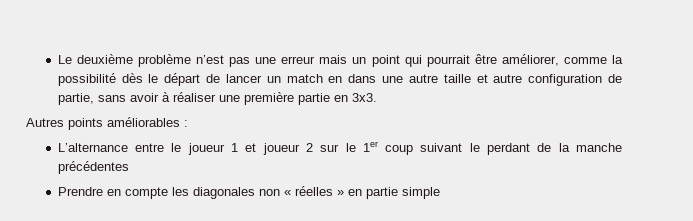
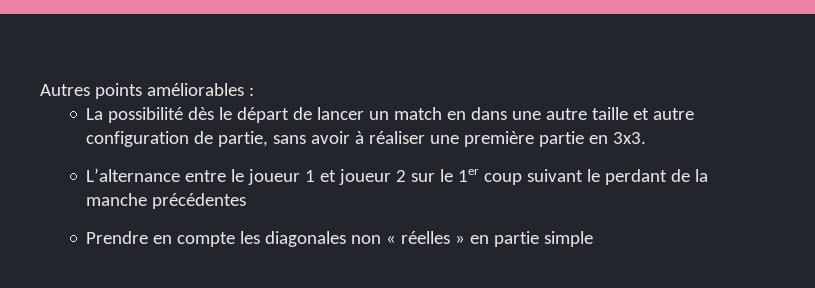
- Le deuxième problème n’est pas une erreur mais un point qui pourrait être améliorer, comme la possibilité dès le départ de lancer un match en dans une autre taille et autre configuration de partie, sans avoir à réaliser une première partie en 3x3.
+ Autres points améliorables :
+ La possibilité dès le départ de lancer un match en dans une autre taille et autre configuration de partie, sans avoir à réaliser une première partie en 3x3.
- Autres points améliorables :

